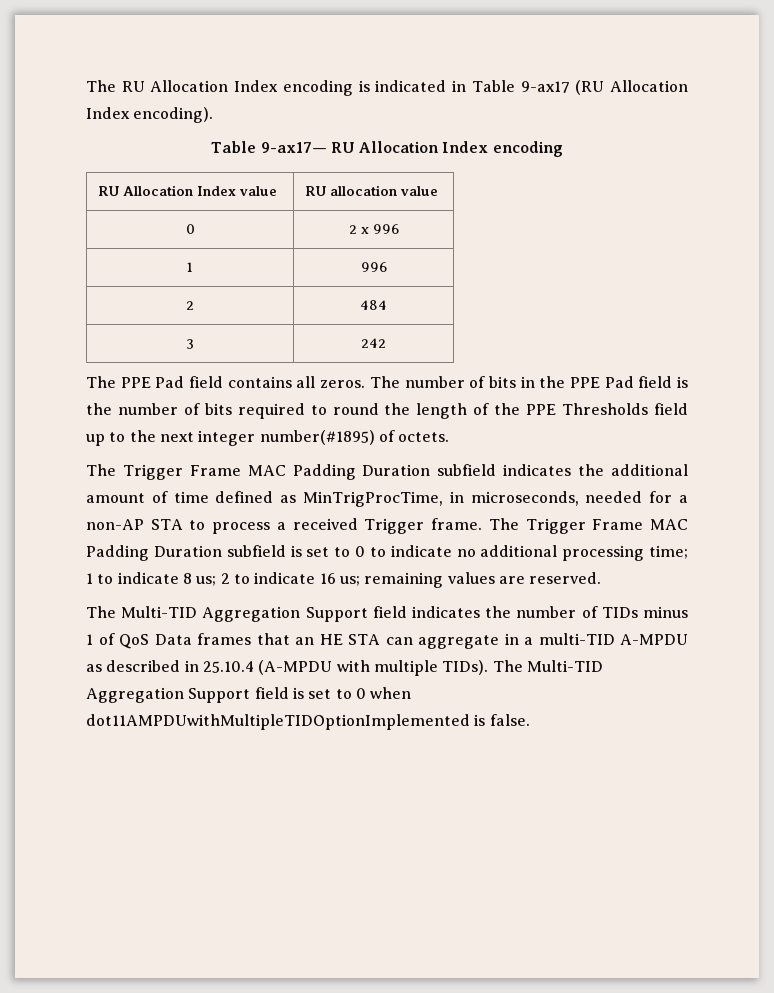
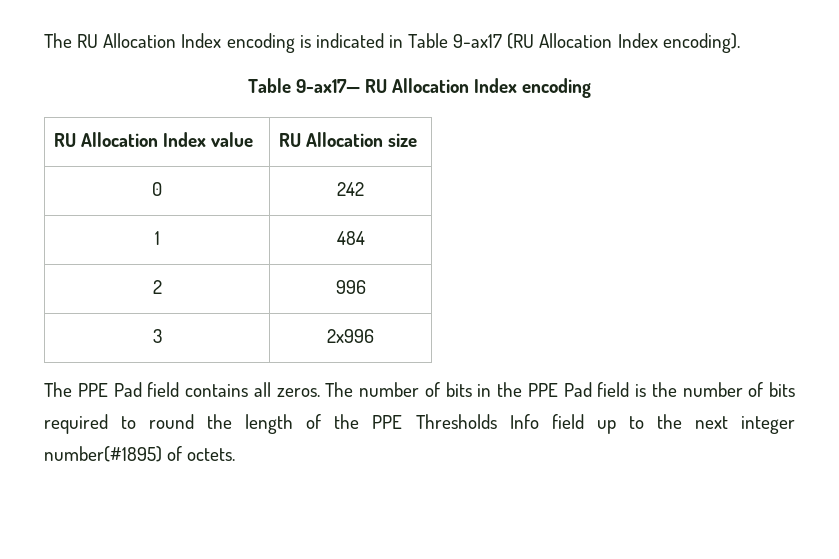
- RU Allocation Index value | RU allocation value
+ RU Allocation Index value | RU Allocation size
- 0 | 2 x 996
+ 0 | 242
- 1 | 996
+ 1 | 484
- 2 | 484
+ 2 | 996
- 3 | 242
+ 3 | 2x996
- The number of bits in the PPE Pad field is the number of bits required to round the length of the PPE Thresholds field up to the next integer number(#1895) of octets.
+ The number of bits in the PPE Pad field is the number of bits required to round the length of the PPE Thresholds Info field up to the next integer number(#1895) of octets.
- The Trigger Frame MAC Padding Duration subfield indicates the additional amount of time defined as MinTrigProcTime, in microseconds, needed for a non-AP STA to process a received Trigger frame. The Trigger Frame MAC Padding Duration subfield is set to 0 to indicate no additional processing time; 1 to indicate 8 us; 2 to indicate 16 us; remaining values are reserved.
- The Multi-TID Aggregation Support field indicates the number of TIDs minus 1 of QoS Data frames that an HE STA can aggregate in a multi-TID A-MPDU as described in 25.10.4 (A-MPDU with multiple TIDs). The Multi-TID Aggregation Support field is set to 0 when dot11AMPDUwithMultipleTIDOptionImplemented is false.

